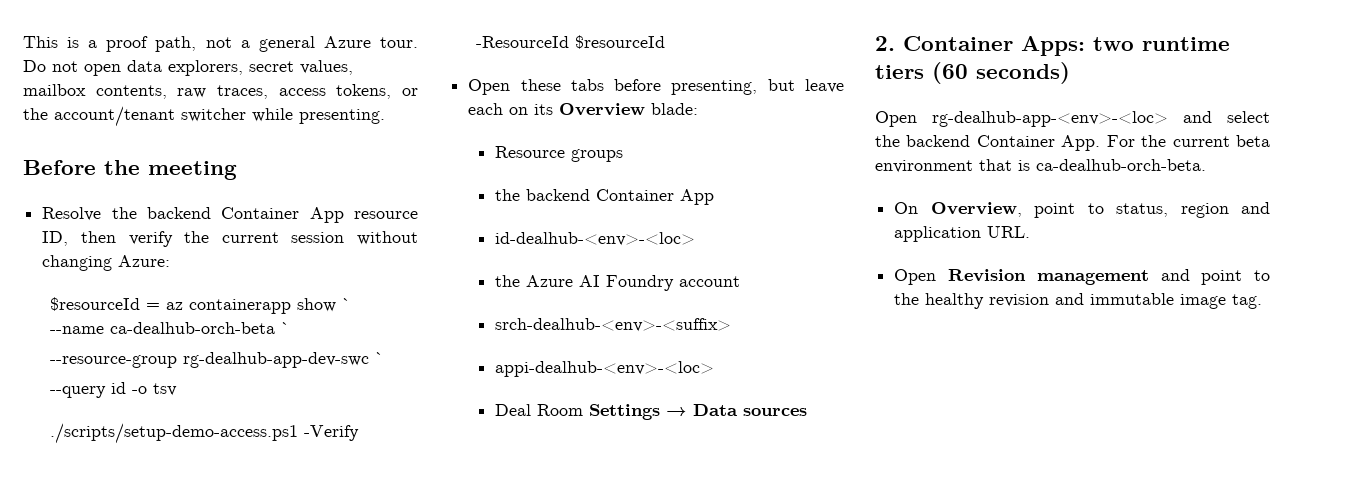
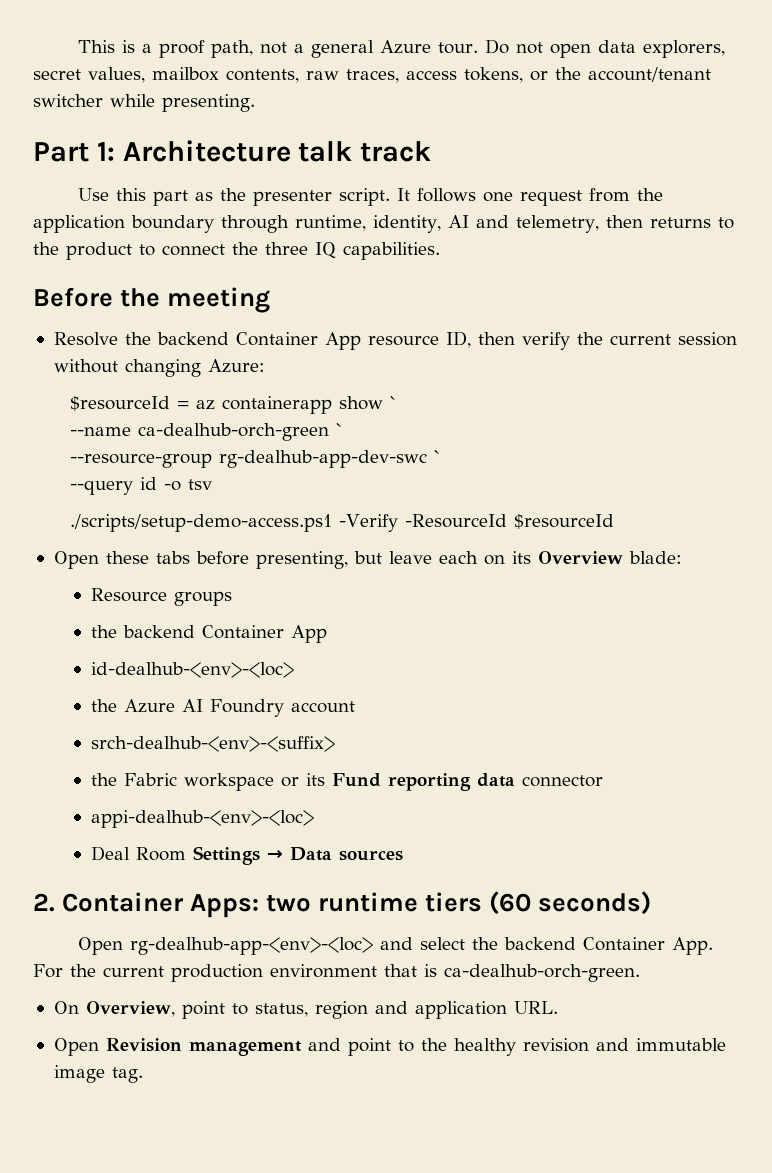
+ Part 1: Architecture talk track
+ Use this part as the presenter script. It follows one request from the application boundary through runtime, identity, AI and telemetry, then returns to the product to connect the three IQ capabilities.
- --name ca-dealhub-orch-beta `
+ --name ca-dealhub-orch-green `
+ the Fabric workspace or its Fund reporting data connector
- Open rg-dealhub-app-<env>-<loc> and select the backend Container App. For the current beta environment that is ca-dealhub-orch-beta.
+ Open rg-dealhub-app-<env>-<loc> and select the backend Container App. For the current production environment that is ca-dealhub-orch-green.

